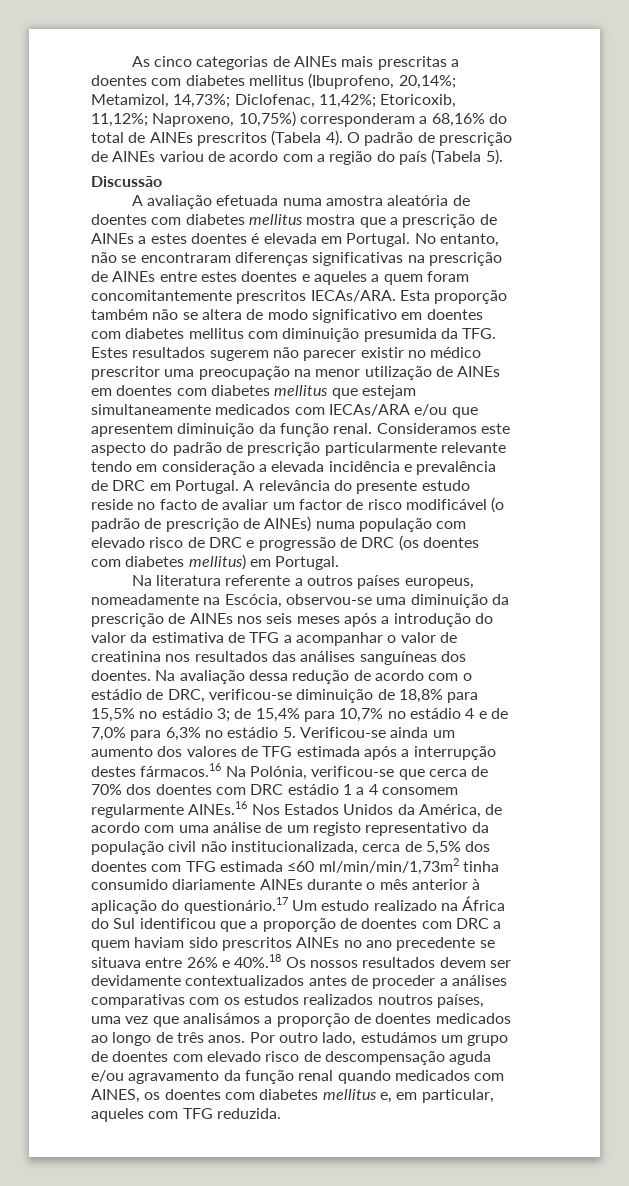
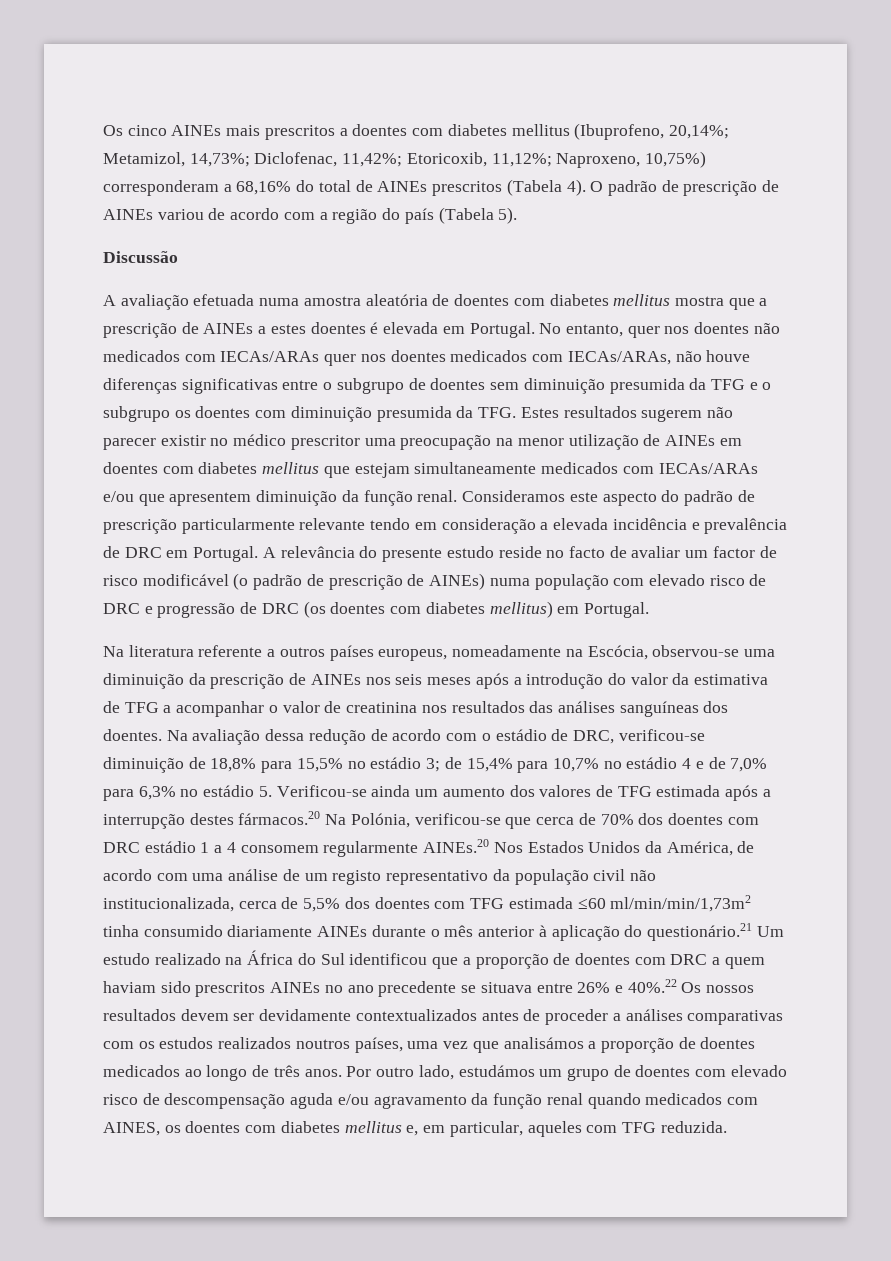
- As cinco categorias de AINEs mais prescritas a doentes com diabetes mellitus (Ibuprofeno, 20,14%; Metamizol, 14,73%; Diclofenac, 11,42%; Etoricoxib, 11,12%; Naproxeno, 10,75%) corresponderam a 68,16% do total de AINEs prescritos (Tabela 4).
+ Os cinco AINEs mais prescritos a doentes com diabetes mellitus (Ibuprofeno, 20,14%; Metamizol, 14,73%; Diclofenac, 11,42%; Etoricoxib, 11,12%; Naproxeno, 10,75%) corresponderam a 68,16% do total de AINEs prescritos (Tabela 4).
- No entanto, não se encontraram diferenças significativas na prescrição de AINEs entre estes doentes e aqueles a quem foram concomitantemente prescritos IECAs/ARA. Esta proporção também não se altera de modo significativo em doentes com diabetes mellitus com diminuição presumida da TFG. Estes resultados sugerem não parecer existir no médico prescritor uma preocupação na menor utilização de AINEs em doentes com diabetes mellitus que estejam simultaneamente medicados com IECAs/ARA e/ou que apresentem diminuição da função renal.
+ No entanto, quer nos doentes não medicados com IECAs/ARAs quer nos doentes medicados com IECAs/ARAs, não houve diferenças significativas entre o subgrupo de doentes sem diminuição presumida da TFG e o subgrupo os doentes com diminuição presumida da TFG. Estes resultados sugerem não parecer existir no médico prescritor uma preocupação na menor utilização de AINEs em doentes com diabetes mellitus que estejam simultaneamente medicados com IECAs/ARAs e/ou que apresentem diminuição da função renal.
- de 15,4% para 10,7% no estádio 4 e de 7,0% para 6,3% no estádio 5. Verificou-se ainda um aumento dos valores de TFG estimada após a interrupção destes fármacos.16 Na Polónia, verificou-se que cerca de 70% dos doentes com DRC estádio 1 a 4 consomem regularmente AINEs.16 Nos Estados Unidos da América, de acordo com uma análise de um registo representativo da população civil não institucionalizada, cerca de 5,5% dos doentes com TFG estimada ≤60 ml/min/min/1,73m2 tinha consumido diariamente AINEs durante o mês anterior à aplicação do questionário.17 Um estudo realizado na África do Sul identificou que a proporção de doentes com DRC a quem haviam sido prescritos AINEs no ano precedente se situava entre 26% e 40%.18 Os nossos resultados devem ser devidamente contextualizados antes de proceder a análises comparativas com os estudos realizados noutros países, uma vez que analisámos a proporção de doentes medicados ao longo de três anos.
+ de 15,4% para 10,7% no estádio 4 e de 7,0% para 6,3% no estádio 5. Verificou-se ainda um aumento dos valores de TFG estimada após a interrupção destes fármacos.20 Na Polónia, verificou-se que cerca de 70% dos doentes com DRC estádio 1 a 4 consomem regularmente AINEs.20 Nos Estados Unidos da América, de acordo com uma análise de um registo representativo da população civil não institucionalizada, cerca de 5,5% dos doentes com TFG estimada ≤60 ml/min/min/1,73m2 tinha consumido diariamente AINEs durante o mês anterior à aplicação do questionário.21 Um estudo realizado na África do Sul identificou que a proporção de doentes com DRC a quem haviam sido prescritos AINEs no ano precedente se situava entre 26% e 40%.22 Os nossos resultados devem ser devidamente contextualizados antes de proceder a análises comparativas com os estudos realizados noutros países, uma vez que analisámos a proporção de doentes medicados ao longo de três anos.

